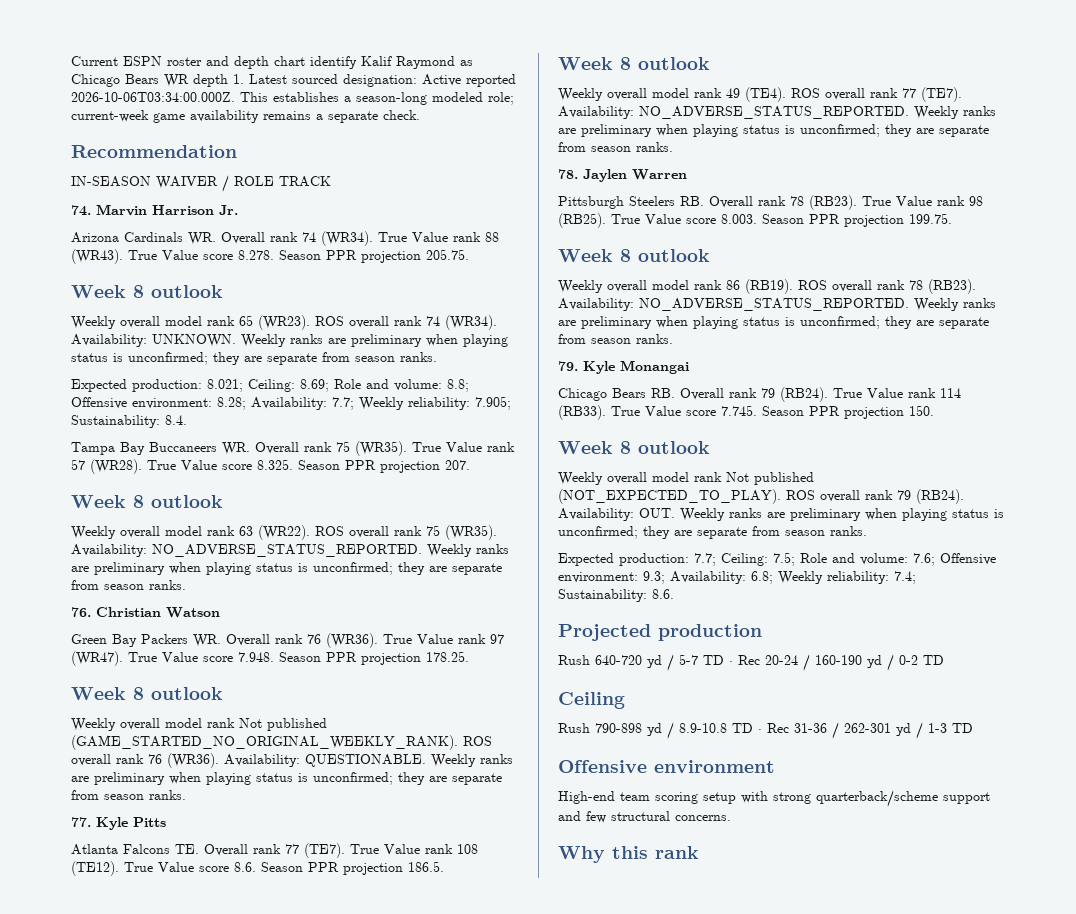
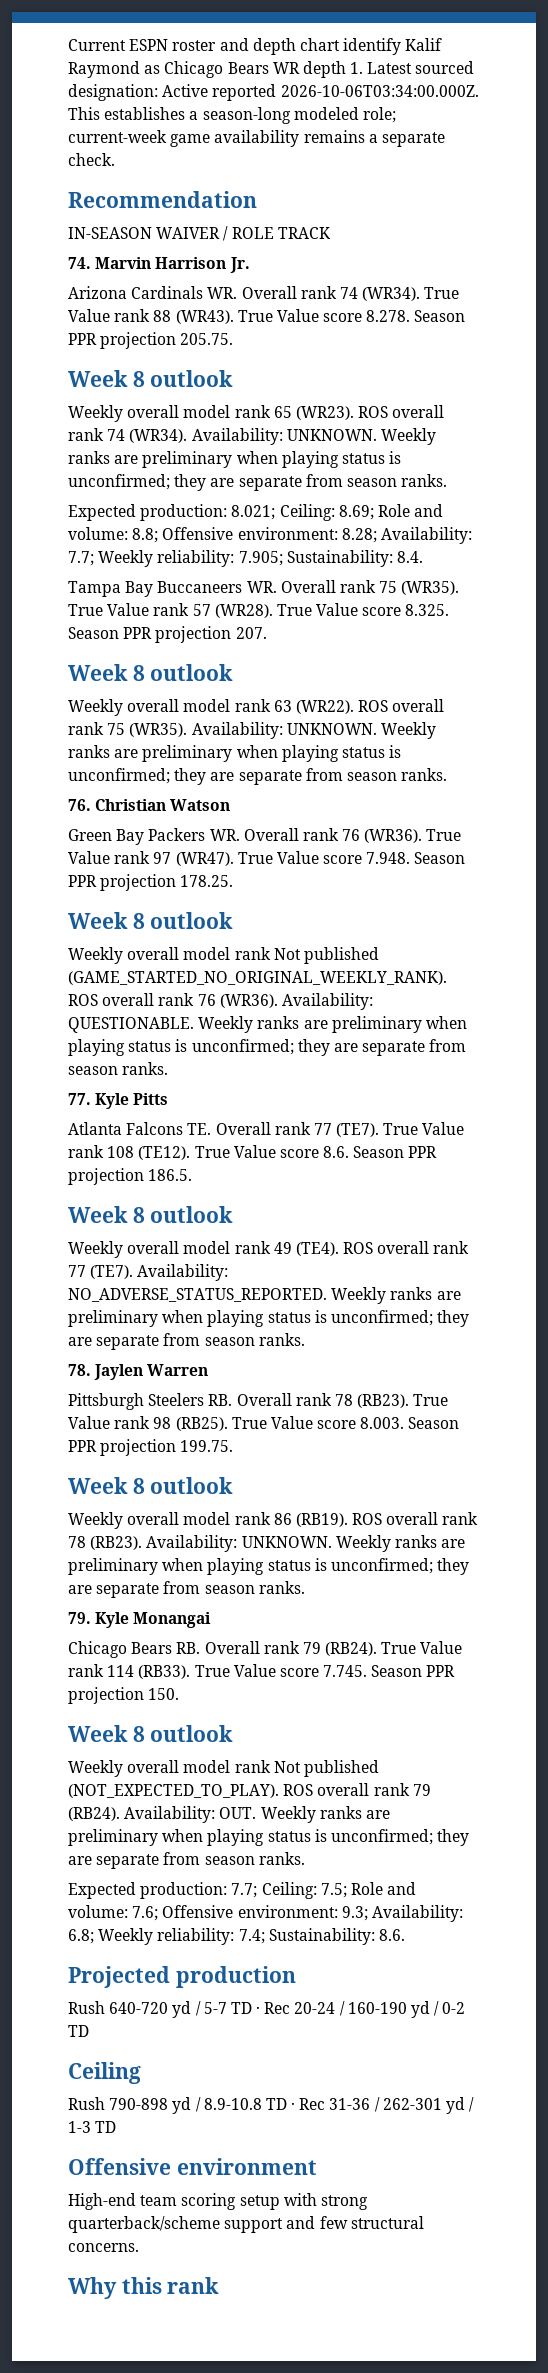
- ROS overall rank 75 (WR35). Availability: NO_ADVERSE_STATUS_REPORTED.
+ ROS overall rank 75 (WR35). Availability: UNKNOWN.
- ROS overall rank 78 (RB23). Availability: NO_ADVERSE_STATUS_REPORTED.
+ ROS overall rank 78 (RB23). Availability: UNKNOWN.

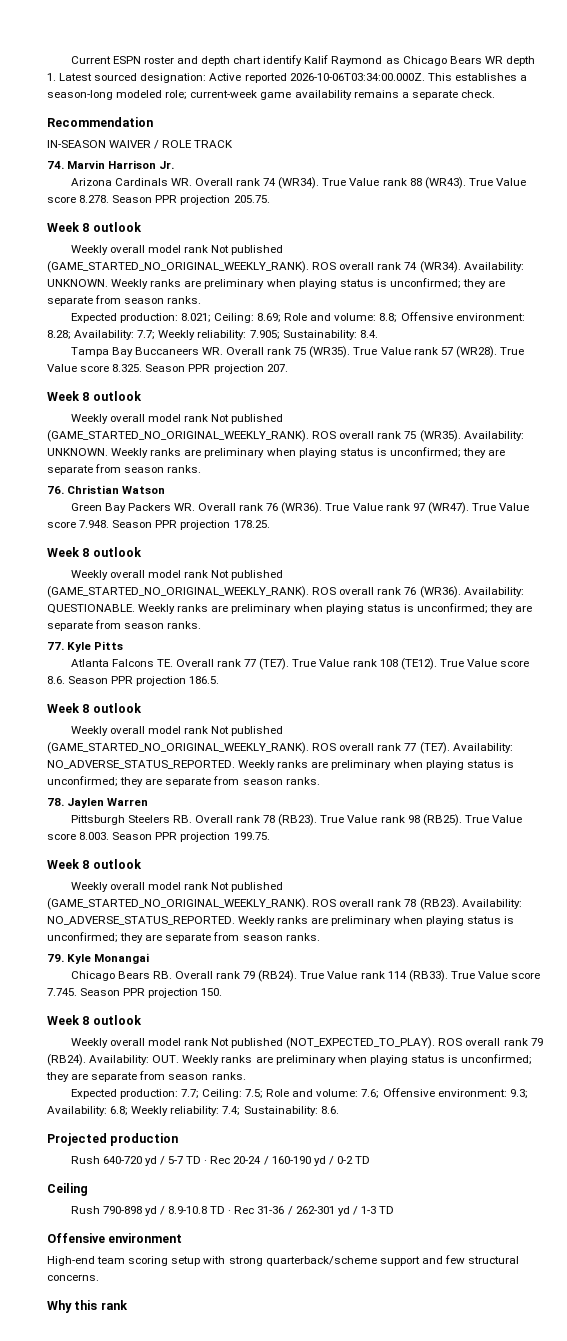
  True Value score 8.278. Season PPR projection 205.75.
  Week 8 outlook
- Weekly overall model rank 65 (WR23).
+ Weekly overall model rank Not published (GAME_STARTED_NO_ORIGINAL_WEEKLY_RANK).
  True Value score 8.325. Season PPR projection 207.
  Week 8 outlook
- Weekly overall model rank 63 (WR22).
+ Weekly overall model rank Not published (GAME_STARTED_NO_ORIGINAL_WEEKLY_RANK).
  True Value score 8.6. Season PPR projection 186.5.
  Week 8 outlook
- Weekly overall model rank 49 (TE4).
+ Weekly overall model rank Not published (GAME_STARTED_NO_ORIGINAL_WEEKLY_RANK).
  True Value score 8.003. Season PPR projection 199.75.
  Week 8 outlook
- Weekly overall model rank 86 (RB19).
+ Weekly overall model rank Not published (GAME_STARTED_NO_ORIGINAL_WEEKLY_RANK).
- ROS overall rank 78 (RB23). Availability: UNKNOWN.
+ ROS overall rank 78 (RB23). Availability: NO_ADVERSE_STATUS_REPORTED.

